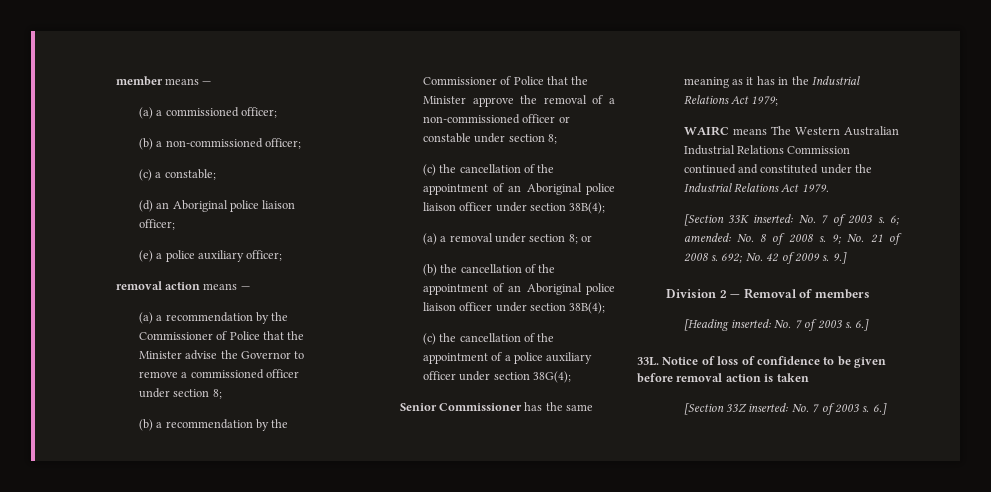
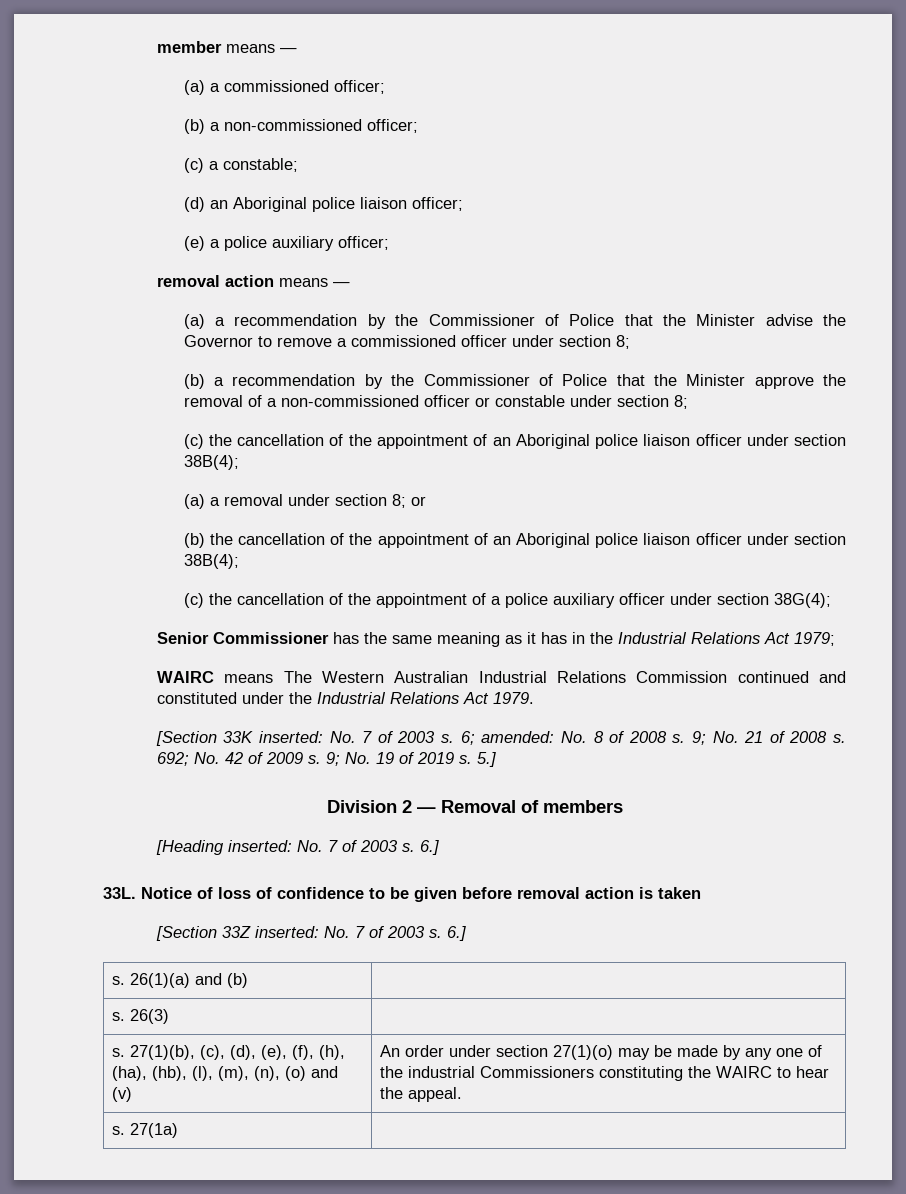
- 9.]
+ 9; No. 19 of 2019 s. 5.]
+ s. 26(1)(a) and (b) |
+ s. 26(3) |
+ s. 27(1)(b), (c), (d), (e), (f), (h), (ha), (hb), (l), (m), (n), (o) and (v) | An order under section 27(1)(o) may be made by any one of the industrial Commissioners constituting the WAIRC to hear the appeal.
+ s. 27(1a) |

